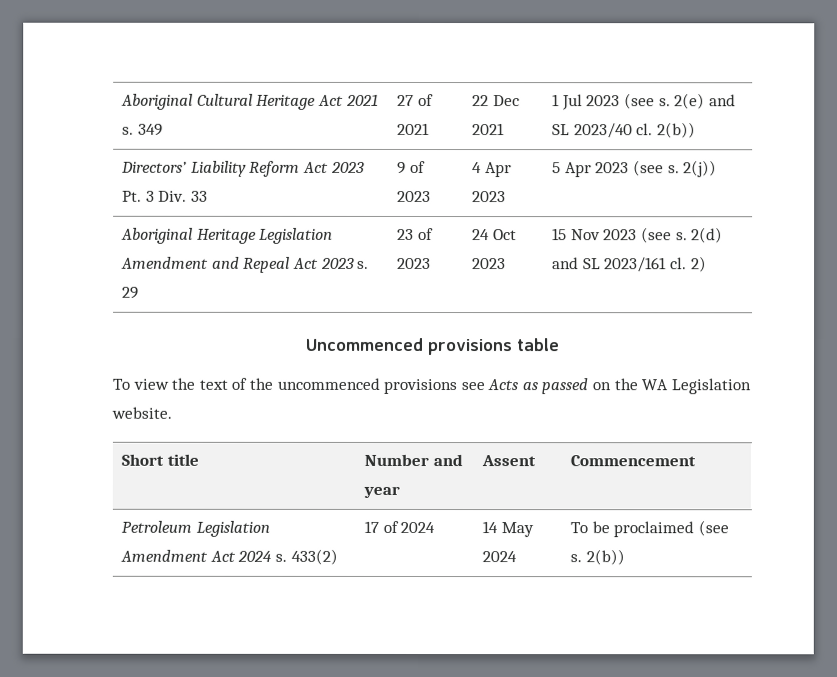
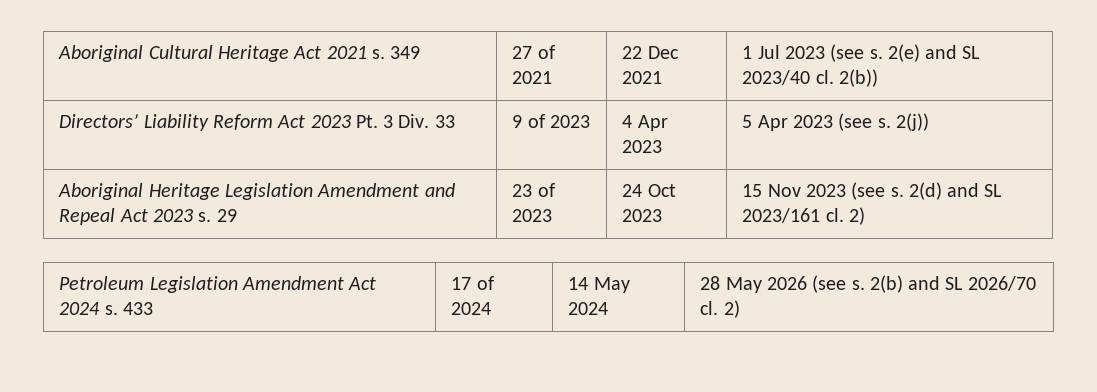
- Uncommenced provisions table
- To view the text of the uncommenced provisions see Acts as passed on the WA Legislation website.
- Short title | Number and year | Assent | Commencement
- Petroleum Legislation Amendment Act 2024 s. 433(2) | 17 of 2024 | 14 May 2024 | To be proclaimed (see s. 2(b))
+ Petroleum Legislation Amendment Act 2024 s. 433 | 17 of 2024 | 14 May 2024 | 28 May 2026 (see s. 2(b) and SL 2026/70 cl. 2)

